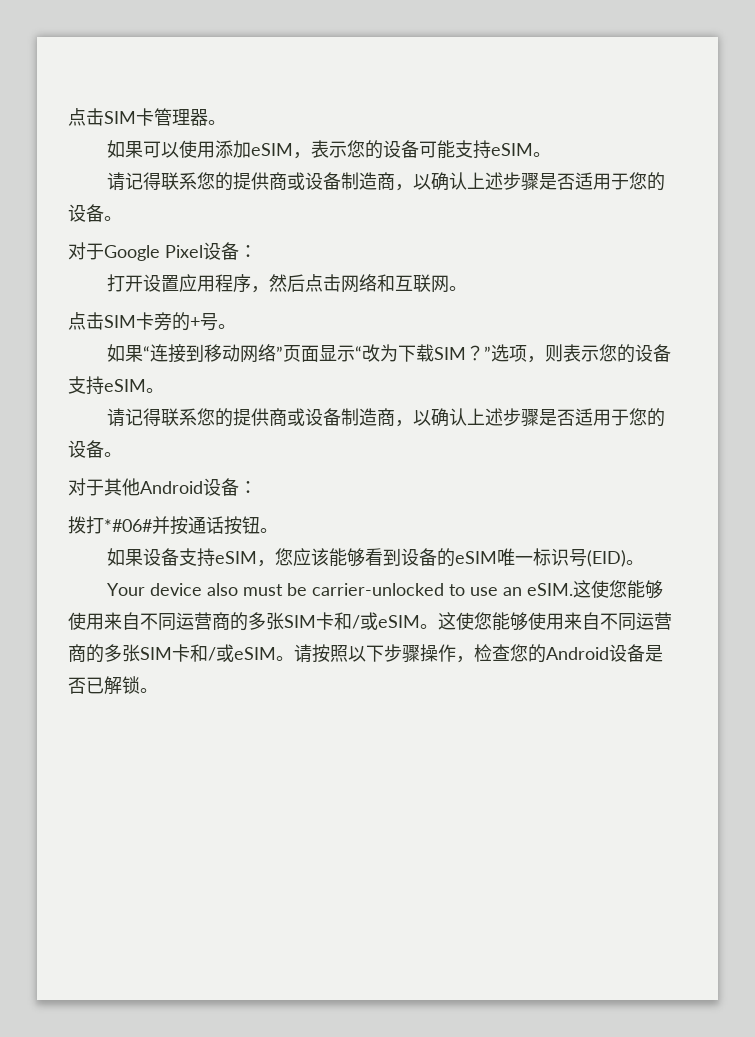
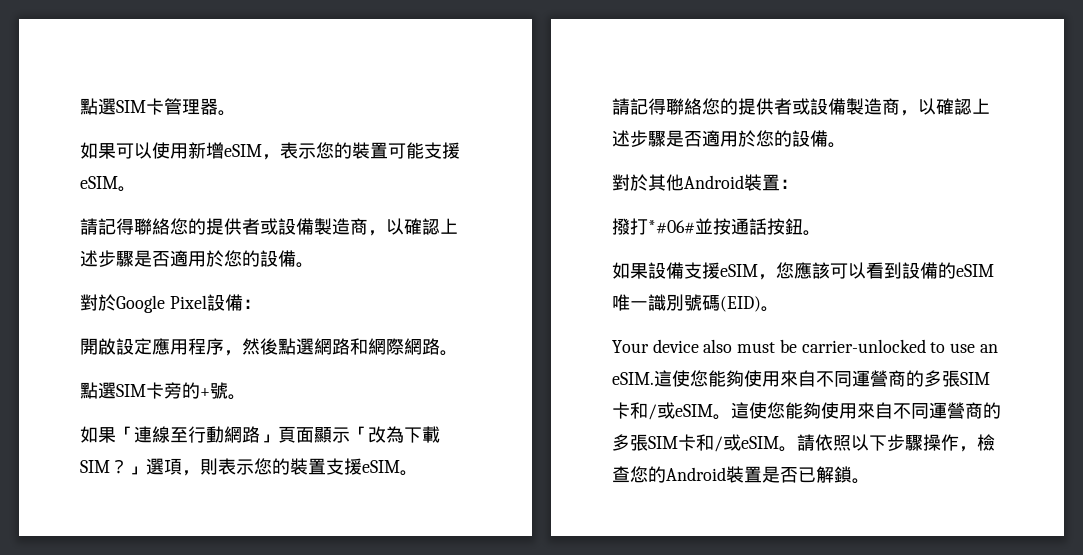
- 点击SIM卡管理器。
+ 點選SIM卡管理器。
- 如果可以使用添加eSIM，表示您的设备可能支持eSIM。
- 请记得联系您的提供商或设备制造商，以确认上述步骤是否适用于您的设备。
- 对于Google Pixel设备：
- 打开设置应用程序，然后点击网络和互联网。
- 点击SIM卡旁的+号。
- 如果“连接到移动网络”页面显示“改为下载SIM？”选项，则表示您的设备支持eSIM。
- 请记得联系您的提供商或设备制造商，以确认上述步骤是否适用于您的设备。
- 对于其他Android设备：
- 拨打*#06#并按通话按钮。
- 如果设备支持eSIM，您应该能够看到设备的eSIM唯一标识号(EID)。
+ 如果可以使用新增eSIM，表示您的裝置可能支援eSIM。
+ 請記得聯絡您的提供者或設備製造商，以確認上述步驟是否適用於您的設備。
+ 對於Google Pixel設備：
+ 開啟設定應用程序，然後點選網路和網際網路。
+ 點選SIM卡旁的+號。
+ 如果「連線至行動網路」頁面顯示「改為下載SIM？」選項，則表示您的裝置支援eSIM。
+ 請記得聯絡您的提供者或設備製造商，以確認上述步驟是否適用於您的設備。
+ 對於其他Android裝置：
+ 撥打*#06#並按通話按鈕。
+ 如果設備支援eSIM，您應該可以看到設備的eSIM唯一識別號碼(EID)。
- 这使您能够使用来自不同运营商的多张SIM卡和/或eSIM。这使您能够使用来自不同运营商的多张SIM卡和/或eSIM。请按照以下步骤操作，检查您的Android设备是否已解锁。
+ 這使您能夠使用來自不同運營商的多張SIM卡和/或eSIM。這使您能夠使用來自不同運營商的多張SIM卡和/或eSIM。請依照以下步驟操作，檢查您的Android裝置是否已解鎖。

